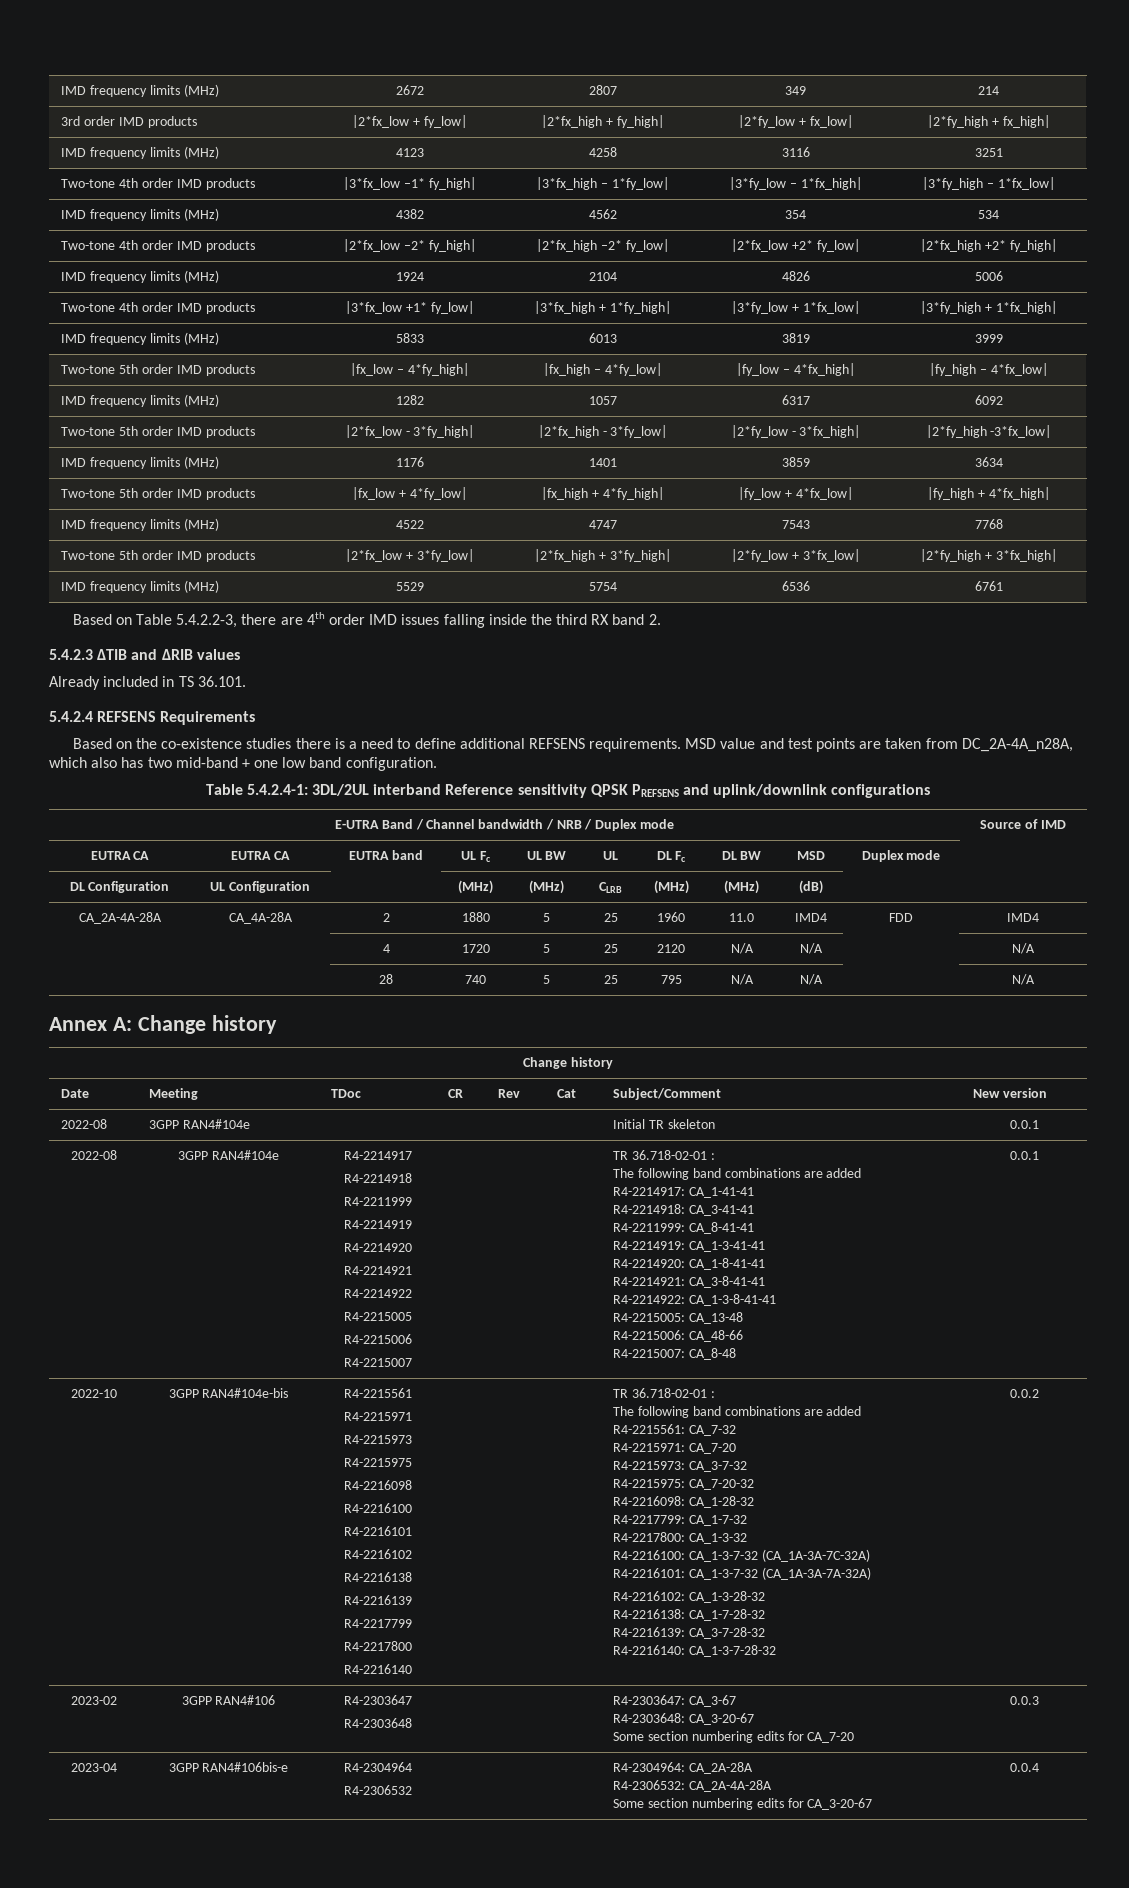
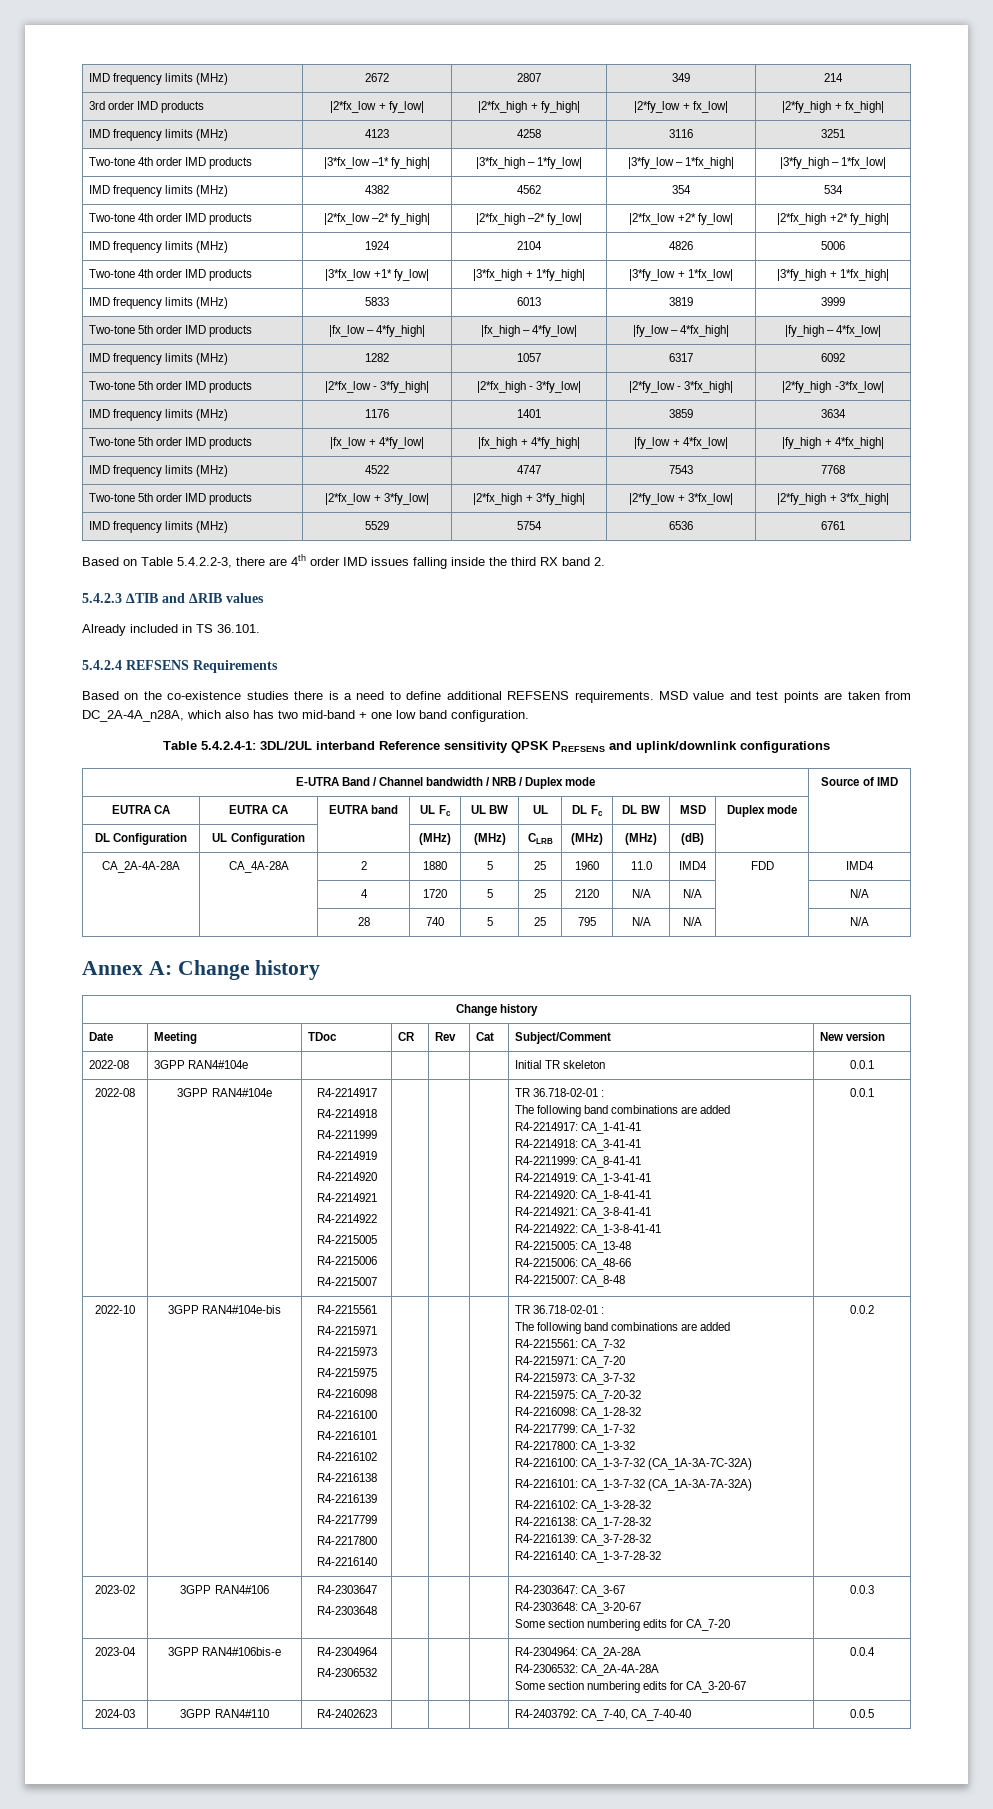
+ 2024-03 | 3GPP RAN4#110 | R4-2402623 | | | | R4-2403792: CA_7-40, CA_7-40-40 | 0.0.5

